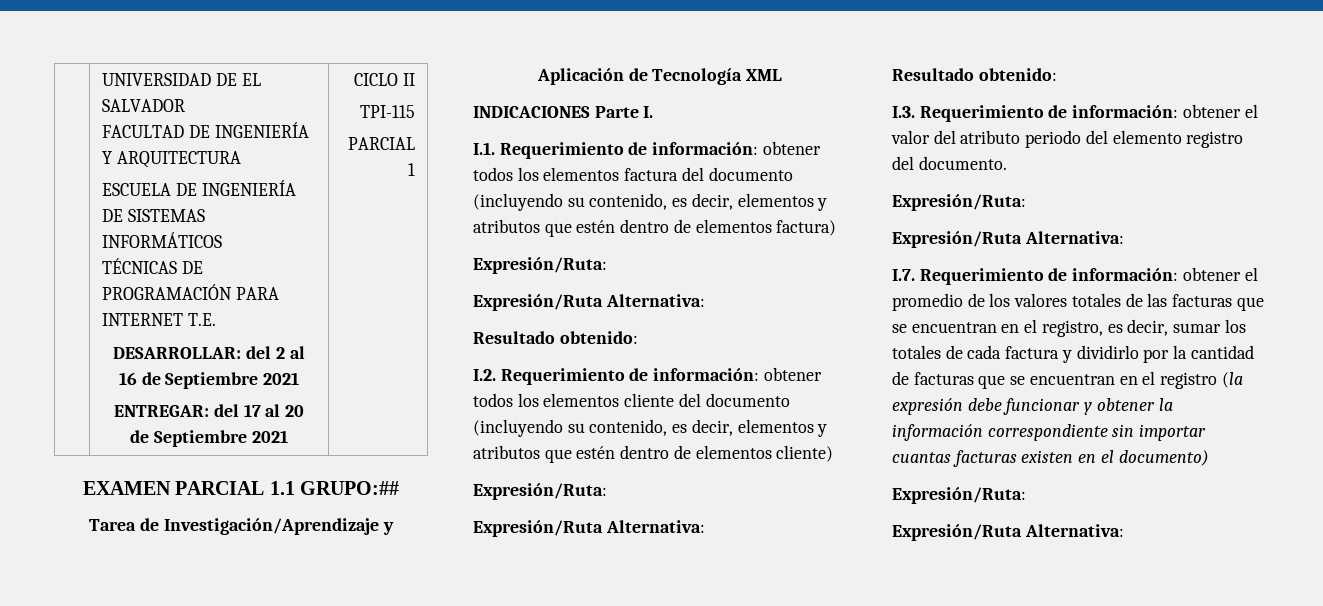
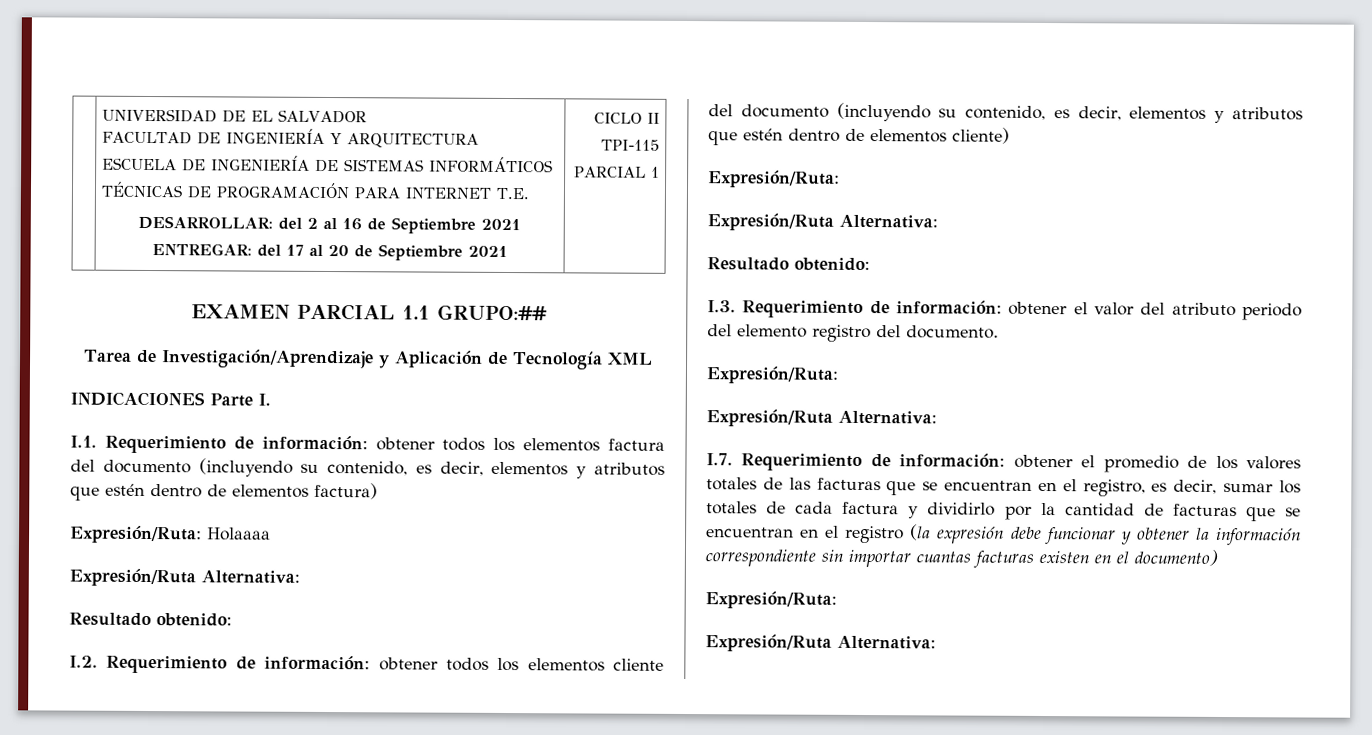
  I.1. Requerimiento de información: obtener todos los elementos factura del documento (incluyendo su contenido, es decir, elementos y atributos que estén dentro de elementos factura)
- Expresión/Ruta:
+ Expresión/Ruta: Holaaaa

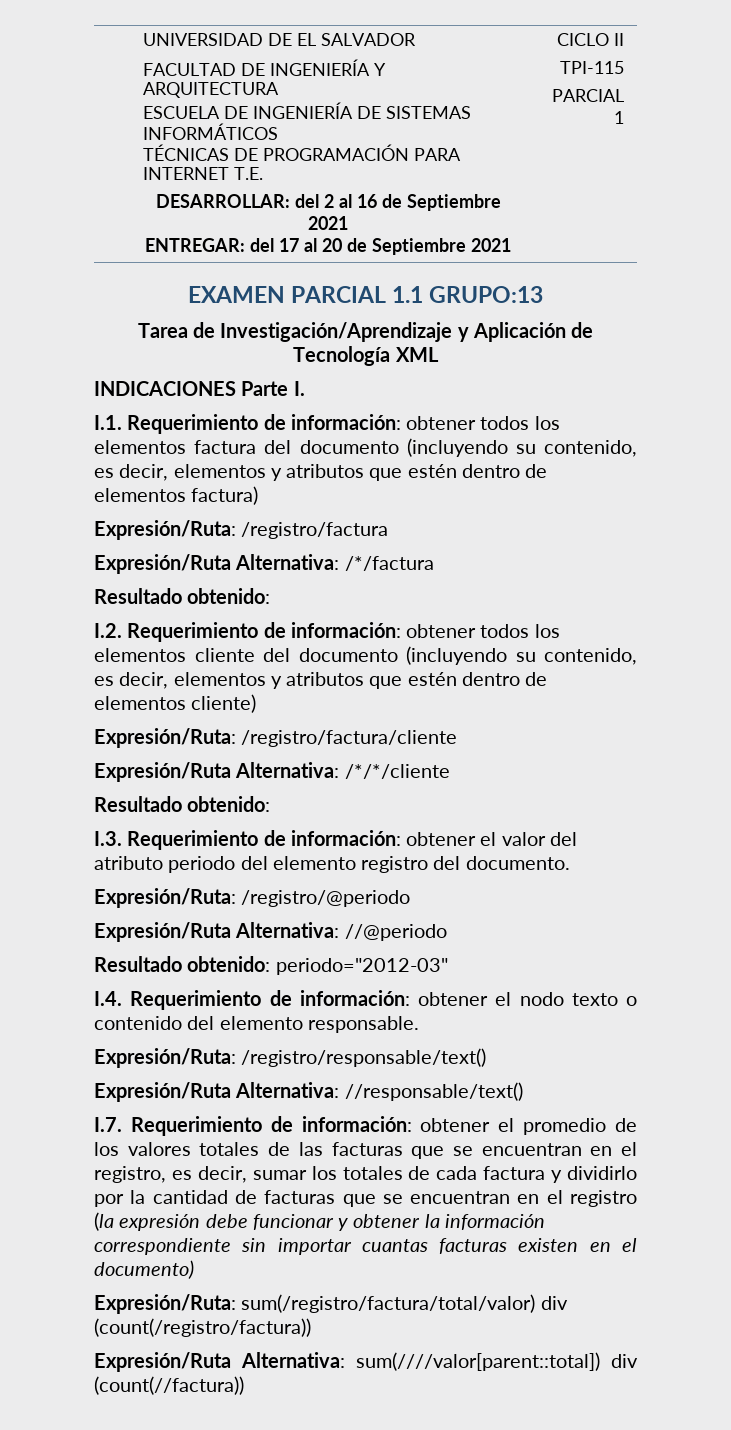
- EXAMEN PARCIAL 1.1 GRUPO:##
+ EXAMEN PARCIAL 1.1 GRUPO:13
- Expresión/Ruta: Holaaaa
- Expresión/Ruta Alternativa:
+ Expresión/Ruta: /registro/factura
+ Expresión/Ruta Alternativa: /*/factura
  I.2. Requerimiento de información: obtener todos los elementos cliente del documento (incluyendo su contenido, es decir, elementos y atributos que estén dentro de elementos cliente)
- Expresión/Ruta:
- Expresión/Ruta Alternativa:
+ Expresión/Ruta: /registro/factura/cliente
+ Expresión/Ruta Alternativa: /*/*/cliente
  I.3. Requerimiento de información: obtener el valor del atributo periodo del elemento registro del documento.
- Expresión/Ruta:
- Expresión/Ruta Alternativa:
+ Expresión/Ruta: /registro/@periodo
+ Expresión/Ruta Alternativa: //@periodo
+ Resultado obtenido: periodo="2012-03"
+ I.4. Requerimiento de información: obtener el nodo texto o contenido del elemento responsable.
+ Expresión/Ruta: /registro/responsable/text()
+ Expresión/Ruta Alternativa: //responsable/text()
  I.7. Requerimiento de información: obtener el promedio de los valores totales de las facturas que se encuentran en el registro, es decir, sumar los totales de cada factura y dividirlo por la cantidad de facturas que se encuentran en el registro (la expresión debe funcionar y obtener la información correspondiente sin importar cuantas facturas existen en el documento)
- Expresión/Ruta:
- Expresión/Ruta Alternativa:
+ Expresión/Ruta: sum(/registro/factura/total/valor) div (count(/registro/factura))
+ Expresión/Ruta Alternativa: sum(////valor[parent::total]) div (count(//factura))

